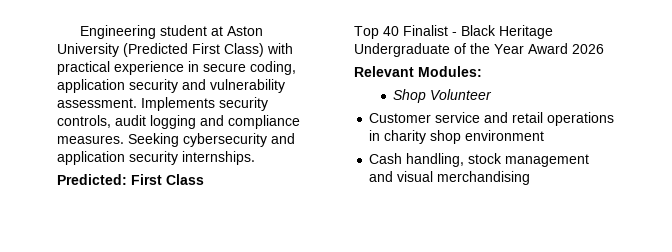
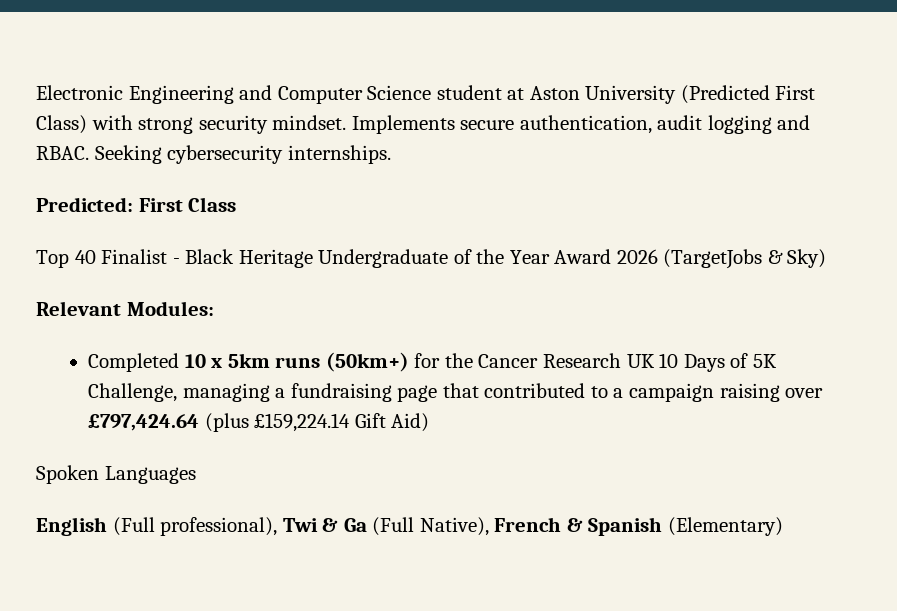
- Engineering student at Aston University (Predicted First Class) with practical experience in secure coding, application security and vulnerability assessment. Implements security controls, audit logging and compliance measures. Seeking cybersecurity and application security internships.
+ Electronic Engineering and Computer Science student at Aston University (Predicted First Class) with strong security mindset. Implements secure authentication, audit logging and RBAC. Seeking cybersecurity internships.
- Top 40 Finalist - Black Heritage Undergraduate of the Year Award 2026
+ Top 40 Finalist - Black Heritage Undergraduate of the Year Award 2026 (TargetJobs & Sky)
- Shop Volunteer
- Customer service and retail operations in charity shop environment
- Cash handling, stock management and visual merchandising
+ Completed 10 x 5km runs (50km+) for the Cancer Research UK 10 Days of 5K Challenge, managing a fundraising page that contributed to a campaign raising over £797,424.64 (plus £159,224.14 Gift Aid)
+ Spoken Languages
+ English (Full professional), Twi & Ga (Full Native), French & Spanish (Elementary)

